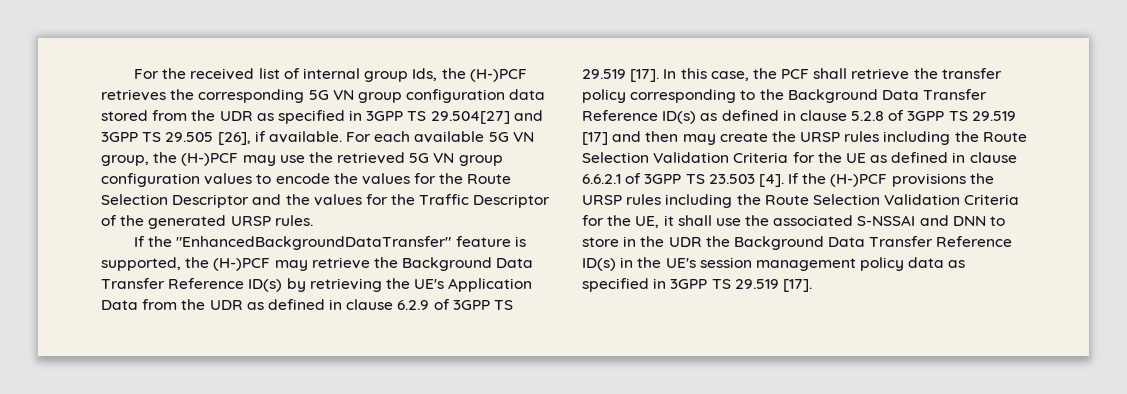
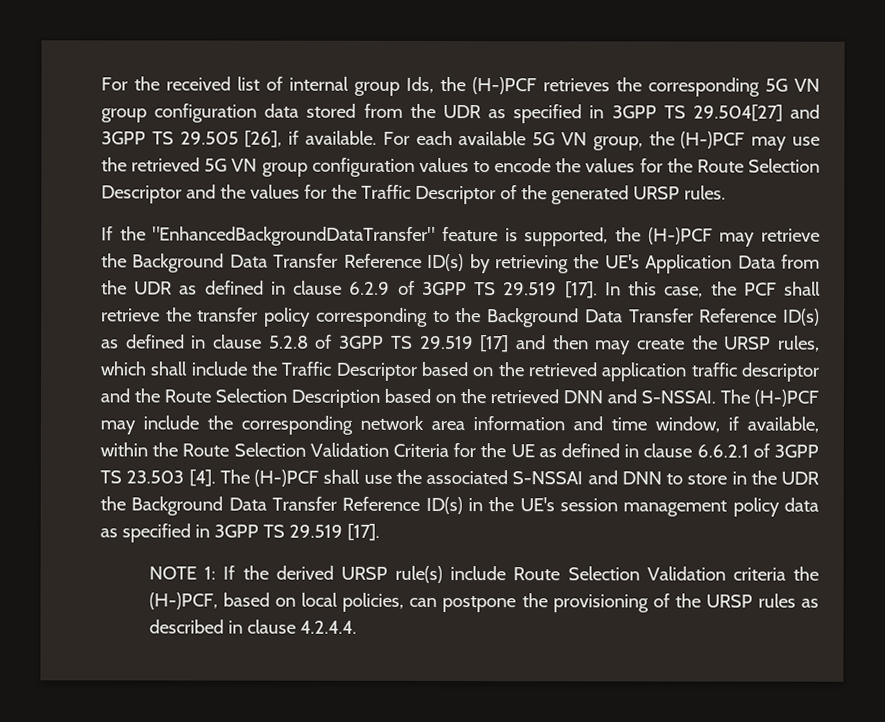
- In this case, the PCF shall retrieve the transfer policy corresponding to the Background Data Transfer Reference ID(s) as defined in clause 5.2.8 of 3GPP TS 29.519 [17] and then may create the URSP rules including the Route Selection Validation Criteria for the UE as defined in clause 6.6.2.1 of 3GPP TS 23.503 [4].
+ In this case, the PCF shall retrieve the transfer policy corresponding to the Background Data Transfer Reference ID(s) as defined in clause 5.2.8 of 3GPP TS 29.519 [17] and then may create the URSP rules, which shall include the Traffic Descriptor based on the retrieved application traffic descriptor and the Route Selection Description based on the retrieved DNN and S-NSSAI. The (H-)PCF may include the corresponding network area information and time window, if available, within the Route Selection Validation Criteria for the UE as defined in clause 6.6.2.1 of 3GPP TS 23.503 [4].
- If the (H-)PCF provisions the URSP rules including the Route Selection Validation Criteria for the UE, it shall use the associated S-NSSAI and DNN to store in the UDR the Background Data Transfer Reference ID(s) in the UE's session management policy data as specified in 3GPP TS 29.519 [17].
+ The (H-)PCF shall use the associated S-NSSAI and DNN to store in the UDR the Background Data Transfer Reference ID(s) in the UE's session management policy data as specified in 3GPP TS 29.519 [17].
+ NOTE 1: If the derived URSP rule(s) include Route Selection Validation criteria the (H-)PCF, based on local policies, can postpone the provisioning of the URSP rules as described in clause 4.2.4.4.

